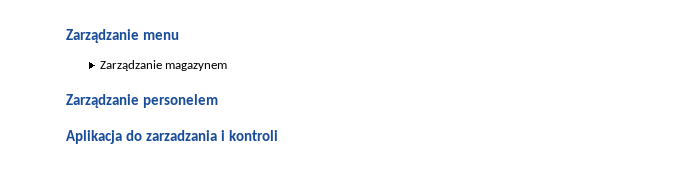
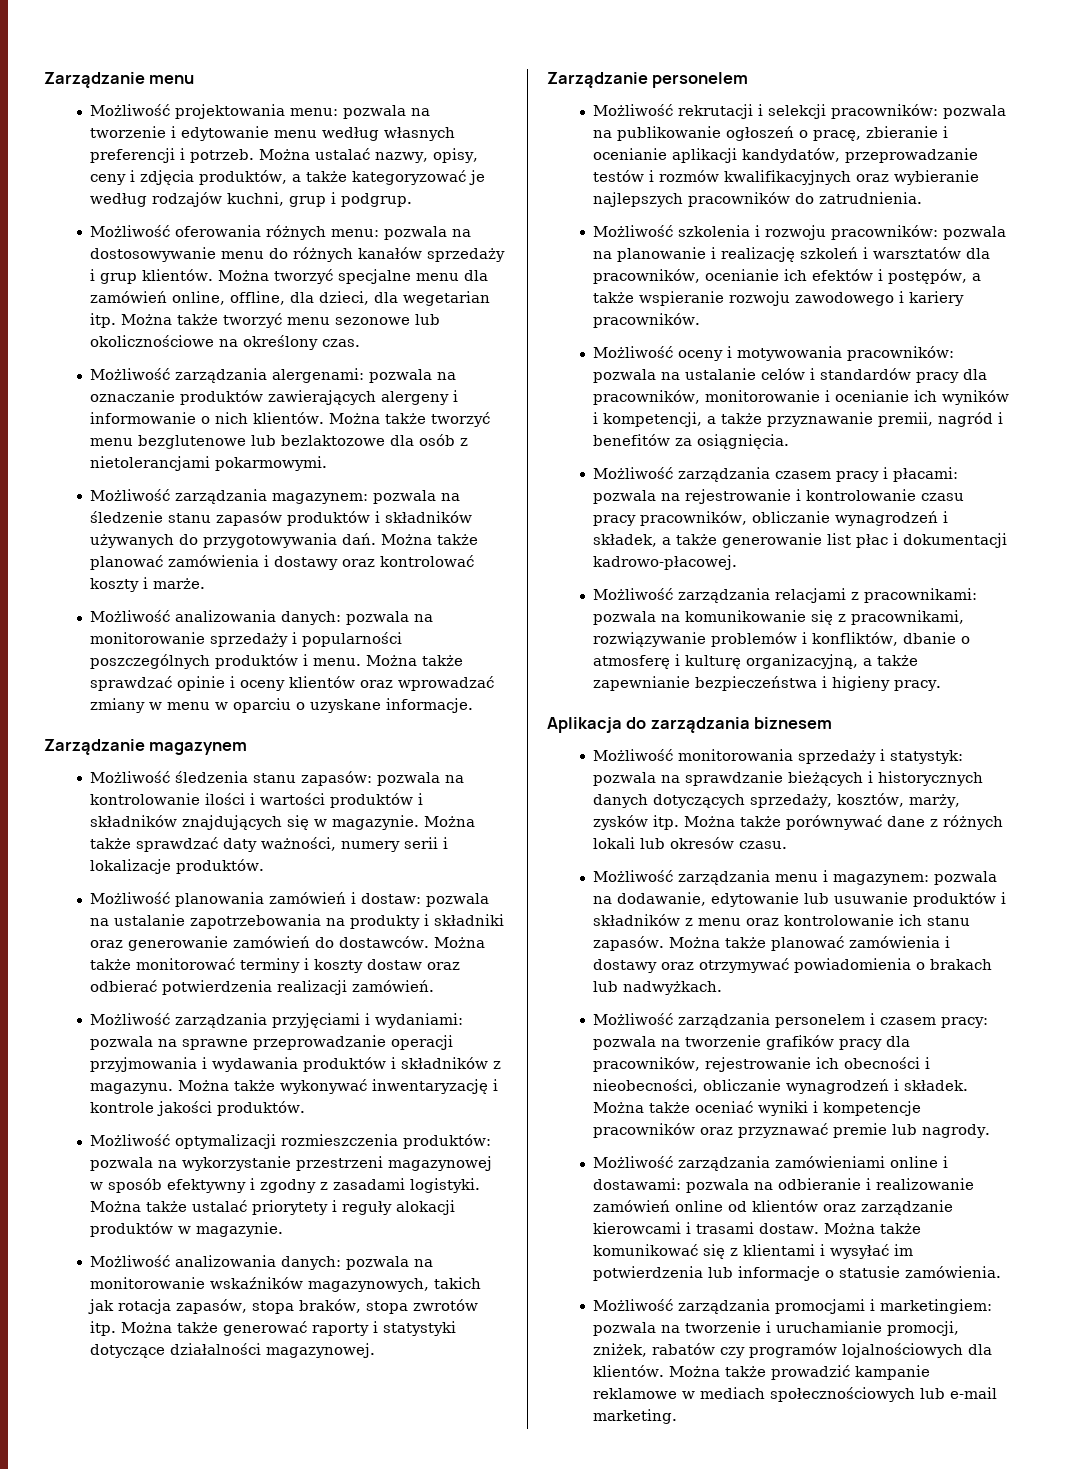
+ Możliwość projektowania menu: pozwala na tworzenie i edytowanie menu według własnych preferencji i potrzeb. Można ustalać nazwy, opisy, ceny i zdjęcia produktów, a także kategoryzować je według rodzajów kuchni, grup i podgrup.
+ Możliwość oferowania różnych menu: pozwala na dostosowywanie menu do różnych kanałów sprzedaży i grup klientów. Można tworzyć specjalne menu dla zamówień online, offline, dla dzieci, dla wegetarian itp. Można także tworzyć menu sezonowe lub okolicznościowe na określony czas.
+ Możliwość zarządzania alergenami: pozwala na oznaczanie produktów zawierających alergeny i informowanie o nich klientów. Można także tworzyć menu bezglutenowe lub bezlaktozowe dla osób z nietolerancjami pokarmowymi.
+ Możliwość zarządzania magazynem: pozwala na śledzenie stanu zapasów produktów i składników używanych do przygotowywania dań. Można także planować zamówienia i dostawy oraz kontrolować koszty i marże.
+ Możliwość analizowania danych: pozwala na monitorowanie sprzedaży i popularności poszczególnych produktów i menu. Można także sprawdzać opinie i oceny klientów oraz wprowadzać zmiany w menu w oparciu o uzyskane informacje.
  Zarządzanie magazynem
+ Możliwość śledzenia stanu zapasów: pozwala na kontrolowanie ilości i wartości produktów i składników znajdujących się w magazynie. Można także sprawdzać daty ważności, numery serii i lokalizacje produktów.
+ Możliwość planowania zamówień i dostaw: pozwala na ustalanie zapotrzebowania na produkty i składniki oraz generowanie zamówień do dostawców. Można także monitorować terminy i koszty dostaw oraz odbierać potwierdzenia realizacji zamówień.
+ Możliwość zarządzania przyjęciami i wydaniami: pozwala na sprawne przeprowadzanie operacji przyjmowania i wydawania produktów i składników z magazynu. Można także wykonywać inwentaryzację i kontrole jakości produktów.
+ Możliwość optymalizacji rozmieszczenia produktów: pozwala na wykorzystanie przestrzeni magazynowej w sposób efektywny i zgodny z zasadami logistyki. Można także ustalać priorytety i reguły alokacji produktów w magazynie.
+ Możliwość analizowania danych: pozwala na monitorowanie wskaźników magazynowych, takich jak rotacja zapasów, stopa braków, stopa zwrotów itp. Można także generować raporty i statystyki dotyczące działalności magazynowej.
  Zarządzanie personelem
- Aplikacja do zarzadzania i kontroli
+ Możliwość rekrutacji i selekcji pracowników: pozwala na publikowanie ogłoszeń o pracę, zbieranie i ocenianie aplikacji kandydatów, przeprowadzanie testów i rozmów kwalifikacyjnych oraz wybieranie najlepszych pracowników do zatrudnienia.
+ Możliwość szkolenia i rozwoju pracowników: pozwala na planowanie i realizację szkoleń i warsztatów dla pracowników, ocenianie ich efektów i postępów, a także wspieranie rozwoju zawodowego i kariery pracowników.
+ Możliwość oceny i motywowania pracowników: pozwala na ustalanie celów i standardów pracy dla pracowników, monitorowanie i ocenianie ich wyników i kompetencji, a także przyznawanie premii, nagród i benefitów za osiągnięcia.
+ Możliwość zarządzania czasem pracy i płacami: pozwala na rejestrowanie i kontrolowanie czasu pracy pracowników, obliczanie wynagrodzeń i składek, a także generowanie list płac i dokumentacji kadrowo-płacowej.
+ Możliwość zarządzania relacjami z pracownikami: pozwala na komunikowanie się z pracownikami, rozwiązywanie problemów i konfliktów, dbanie o atmosferę i kulturę organizacyjną, a także zapewnianie bezpieczeństwa i higieny pracy.
+ Aplikacja do zarządzania biznesem
+ Możliwość monitorowania sprzedaży i statystyk: pozwala na sprawdzanie bieżących i historycznych danych dotyczących sprzedaży, kosztów, marży, zysków itp. Można także porównywać dane z różnych lokali lub okresów czasu.
+ Możliwość zarządzania menu i magazynem: pozwala na dodawanie, edytowanie lub usuwanie produktów i składników z menu oraz kontrolowanie ich stanu zapasów. Można także planować zamówienia i dostawy oraz otrzymywać powiadomienia o brakach lub nadwyżkach.
+ Możliwość zarządzania personelem i czasem pracy: pozwala na tworzenie grafików pracy dla pracowników, rejestrowanie ich obecności i nieobecności, obliczanie wynagrodzeń i składek. Można także oceniać wyniki i kompetencje pracowników oraz przyznawać premie lub nagrody.
+ Możliwość zarządzania zamówieniami online i dostawami: pozwala na odbieranie i realizowanie zamówień online od klientów oraz zarządzanie kierowcami i trasami dostaw. Można także komunikować się z klientami i wysyłać im potwierdzenia lub informacje o statusie zamówienia.
+ Możliwość zarządzania promocjami i marketingiem: pozwala na tworzenie i uruchamianie promocji, zniżek, rabatów czy programów lojalnościowych dla klientów. Można także prowadzić kampanie reklamowe w mediach społecznościowych lub e-mail marketing.

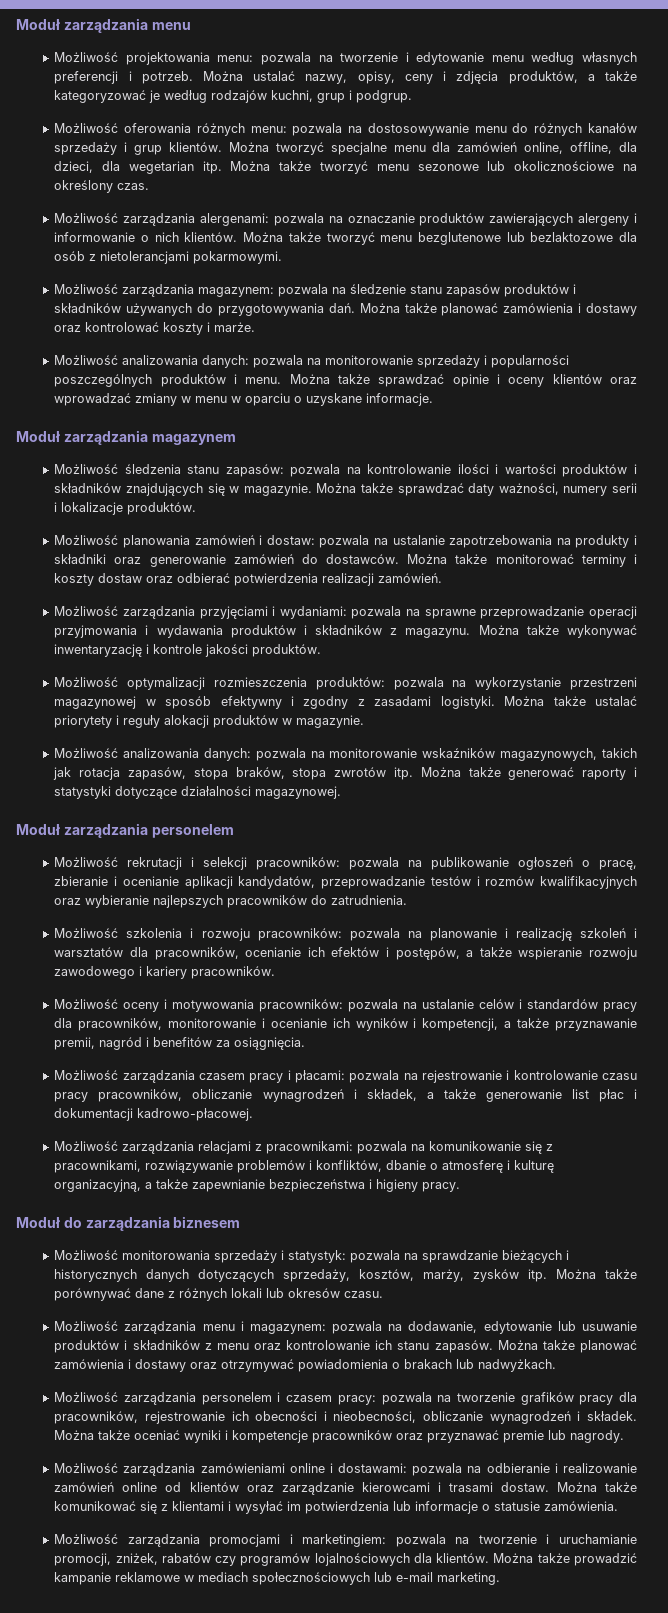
- Zarządzanie menu
+ Moduł zarządzania menu
- Zarządzanie magazynem
+ Moduł zarządzania magazynem
- Zarządzanie personelem
+ Moduł zarządzania personelem
- Aplikacja do zarządzania biznesem
+ Moduł do zarządzania biznesem

